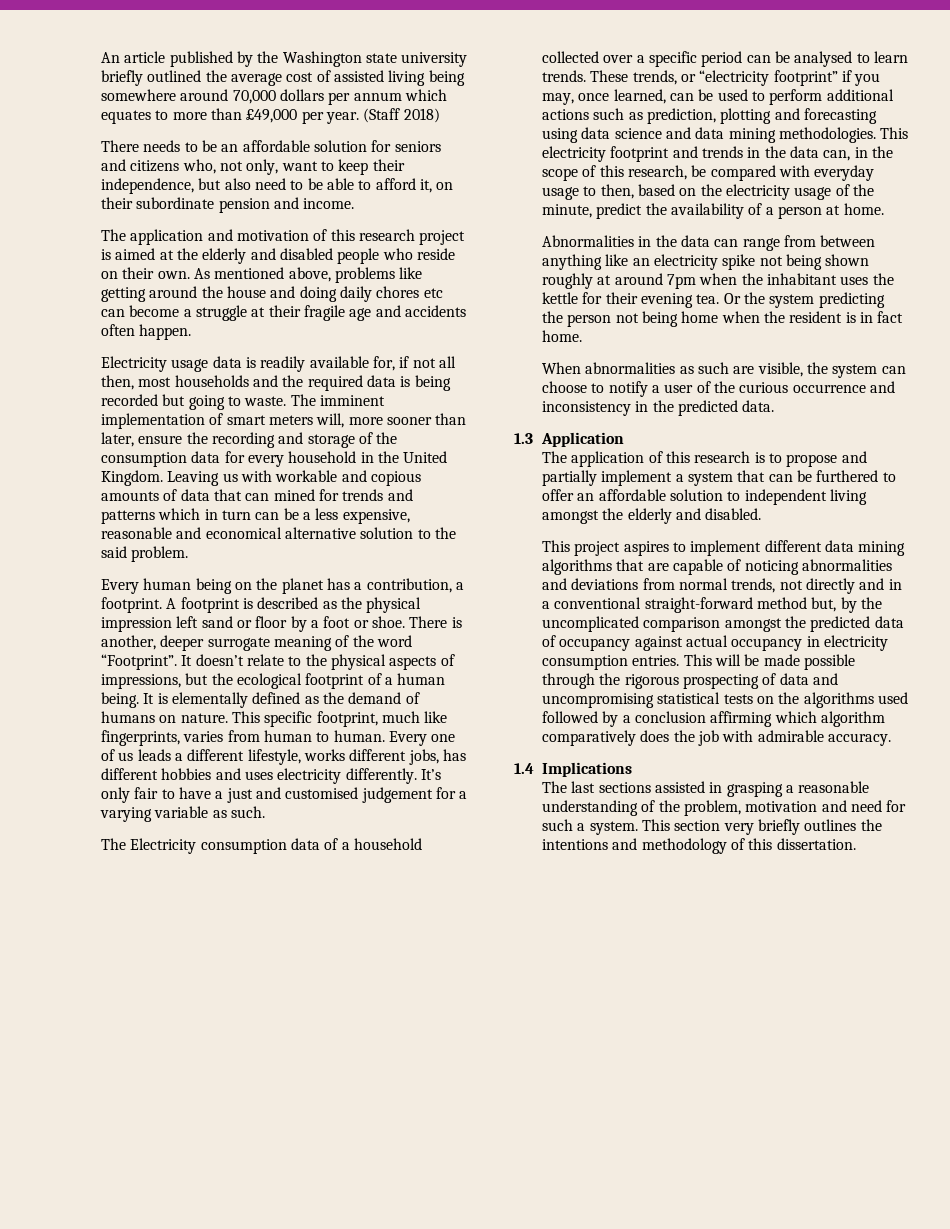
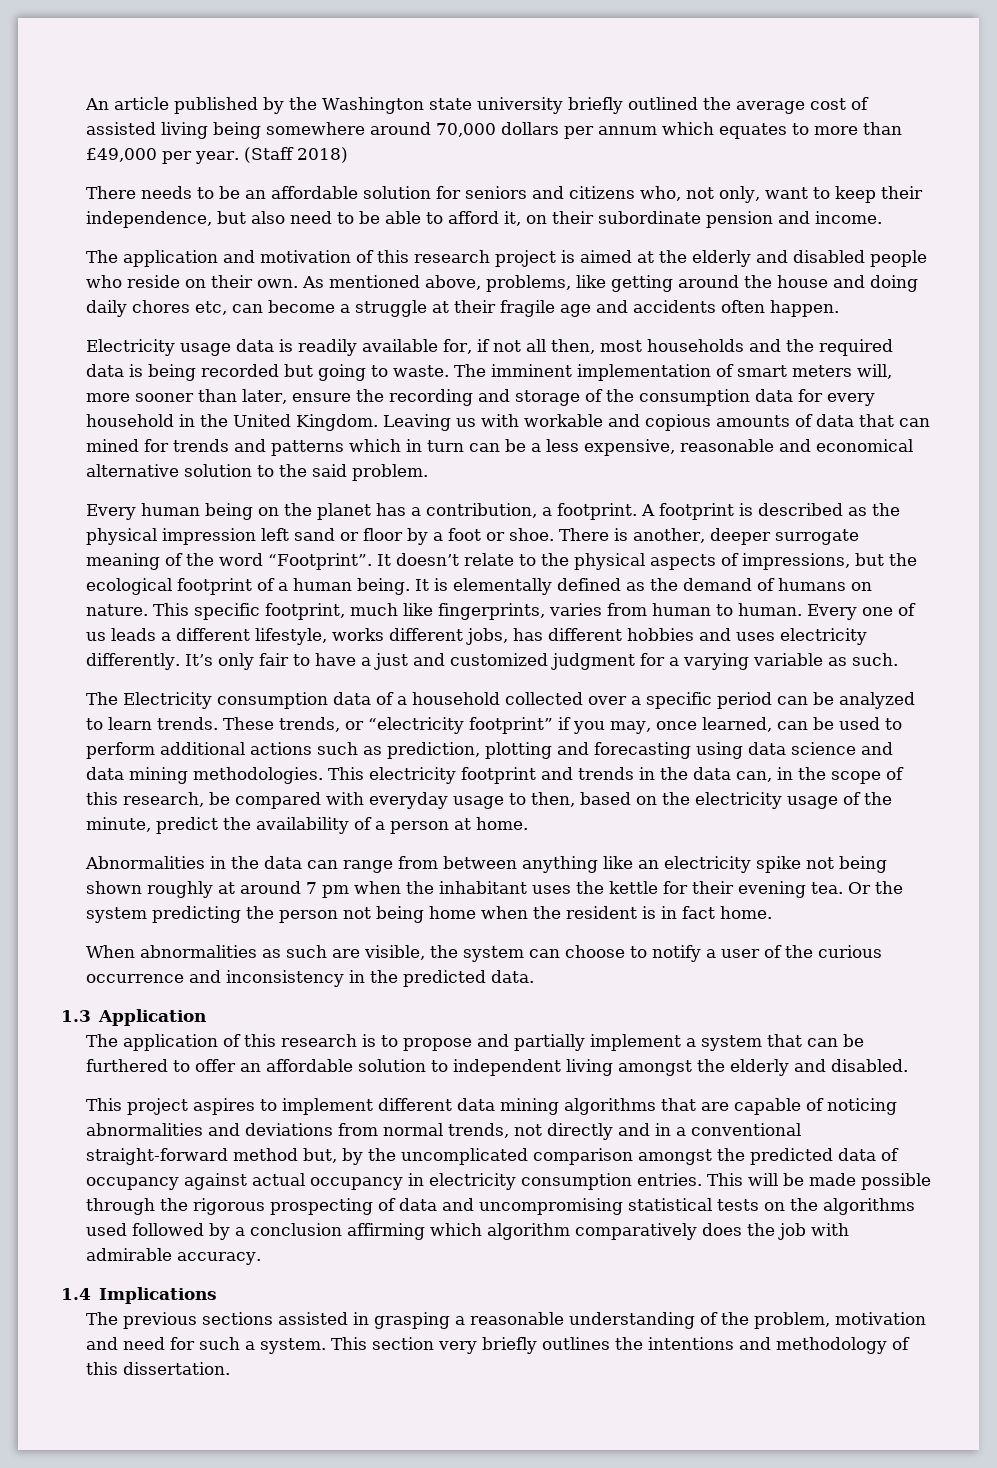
- As mentioned above, problems like getting around the house and doing daily chores etc can become a struggle at their fragile age and accidents often happen.
+ As mentioned above, problems, like getting around the house and doing daily chores etc, can become a struggle at their fragile age and accidents often happen.
- It’s only fair to have a just and customised judgement for a varying variable as such.
+ It’s only fair to have a just and customized judgment for a varying variable as such.
- The Electricity consumption data of a household collected over a specific period can be analysed to learn trends.
+ The Electricity consumption data of a household collected over a specific period can be analyzed to learn trends.
- Abnormalities in the data can range from between anything like an electricity spike not being shown roughly at around 7pm when the inhabitant uses the kettle for their evening tea.
+ Abnormalities in the data can range from between anything like an electricity spike not being shown roughly at around 7 pm when the inhabitant uses the kettle for their evening tea.
- The last sections assisted in grasping a reasonable understanding of the problem, motivation and need for such a system.
+ The previous sections assisted in grasping a reasonable understanding of the problem, motivation and need for such a system.

